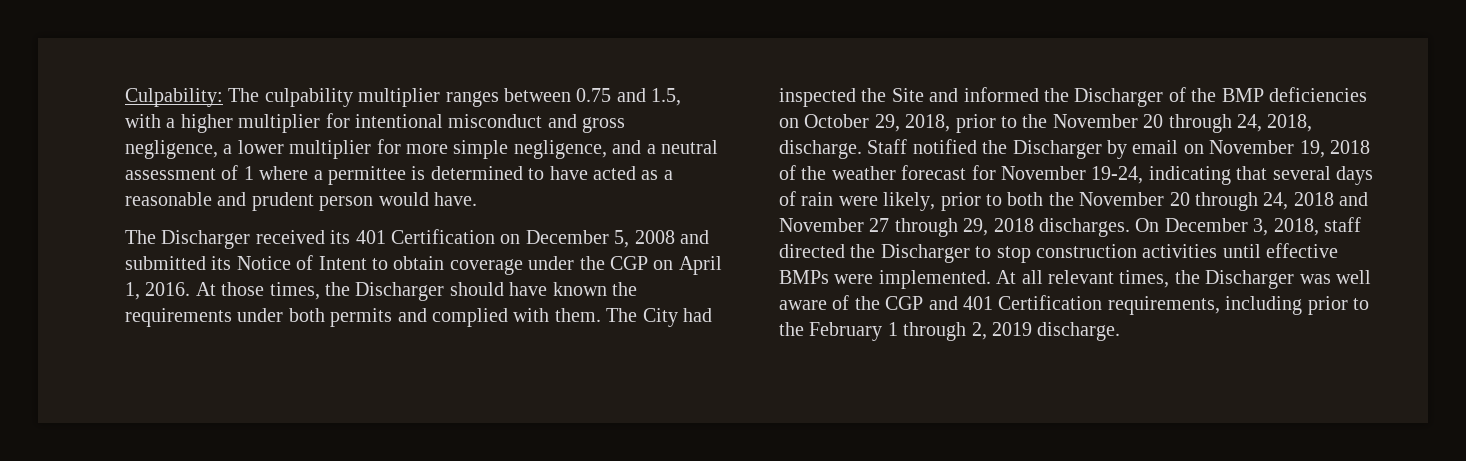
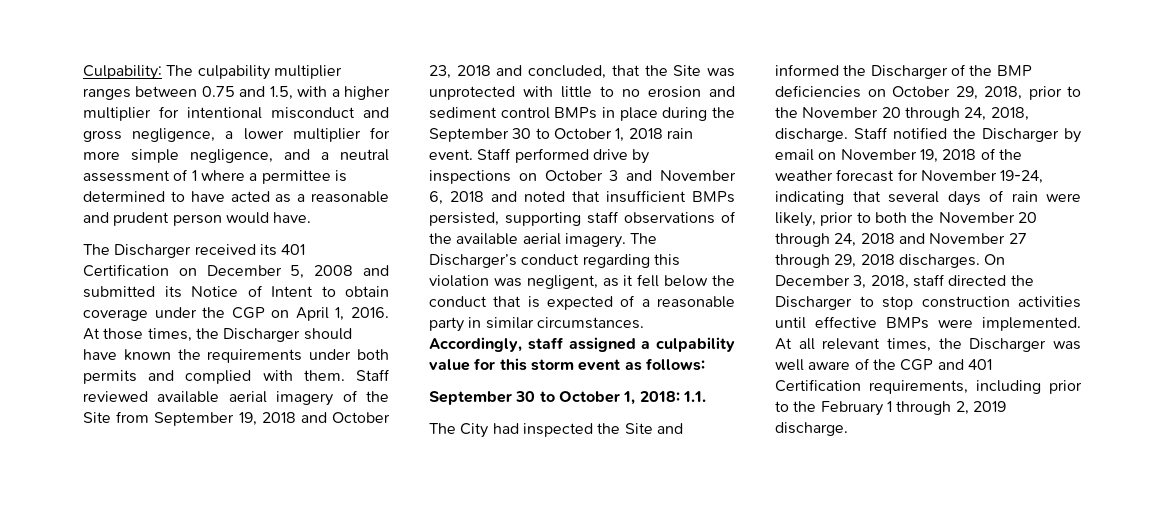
- At those times, the Discharger should have known the requirements under both permits and complied with them. The City had inspected the Site and informed the Discharger of the BMP deficiencies on October 29, 2018, prior to the November 20 through 24, 2018, discharge.
+ At those times, the Discharger should have known the requirements under both permits and complied with them. Staff reviewed available aerial imagery of the Site from September 19, 2018 and October 23, 2018 and concluded, that the Site was unprotected with little to no erosion and sediment control BMPs in place during the September 30 to October 1, 2018 rain event. Staff performed drive by inspections on October 3 and November 6, 2018 and noted that insufficient BMPs persisted, supporting staff observations of the available aerial imagery. The Discharger’s conduct regarding this violation was negligent, as it fell below the conduct that is expected of a reasonable party in similar circumstances. Accordingly, staff assigned a culpability value for this storm event as follows:
+ September 30 to October 1, 2018: 1.1.
+ The City had inspected the Site and informed the Discharger of the BMP deficiencies on October 29, 2018, prior to the November 20 through 24, 2018, discharge.

